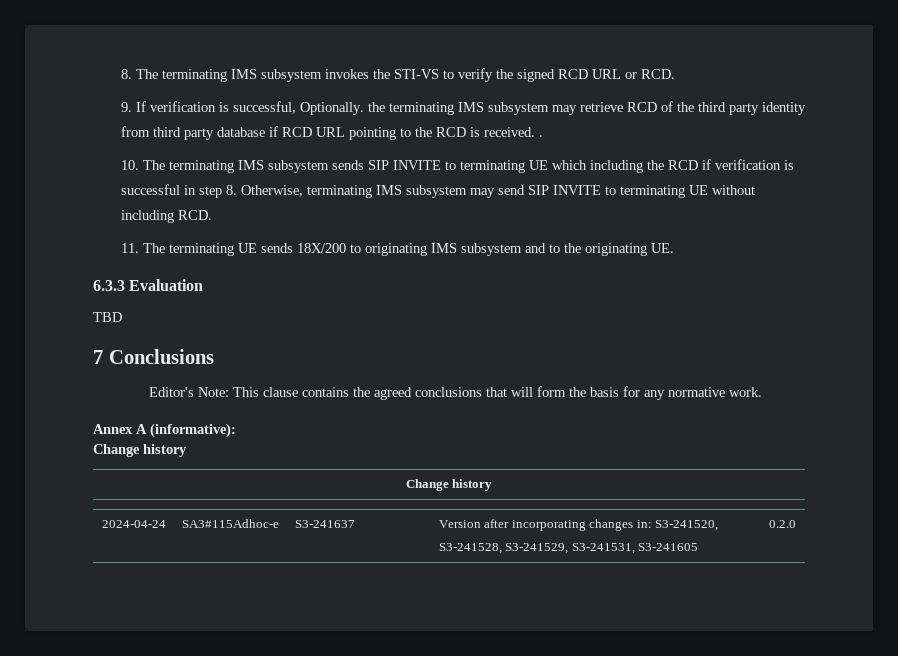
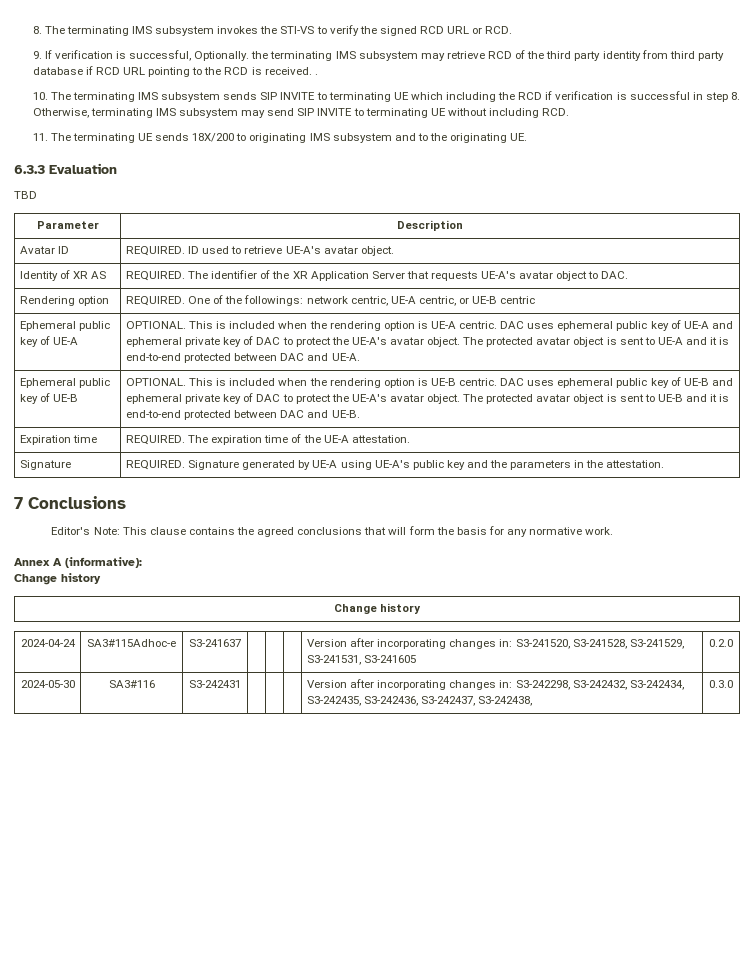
+ Parameter | Description
+ Avatar ID | REQUIRED. ID used to retrieve UE-A's avatar object.
+ Identity of XR AS | REQUIRED. The identifier of the XR Application Server that requests UE-A's avatar object to DAC.
+ Rendering option | REQUIRED. One of the followings: network centric, UE-A centric, or UE-B centric
+ Ephemeral public key of UE-A | OPTIONAL. This is included when the rendering option is UE-A centric. DAC uses ephemeral public key of UE-A and ephemeral private key of DAC to protect the UE-A's avatar object. The protected avatar object is sent to UE-A and it is end-to-end protected between DAC and UE-A.
+ Ephemeral public key of UE-B | OPTIONAL. This is included when the rendering option is UE-B centric. DAC uses ephemeral public key of UE-B and ephemeral private key of DAC to protect the UE-A's avatar object. The protected avatar object is sent to UE-B and it is end-to-end protected between DAC and UE-B.
+ Expiration time | REQUIRED. The expiration time of the UE-A attestation.
+ Signature | REQUIRED. Signature generated by UE-A using UE-A's public key and the parameters in the attestation.
+ 2024-05-30 | SA3#116 | S3-242431 | | | | Version after incorporating changes in: S3-242298, S3-242432, S3-242434, S3-242435, S3-242436, S3-242437, S3-242438, | 0.3.0

